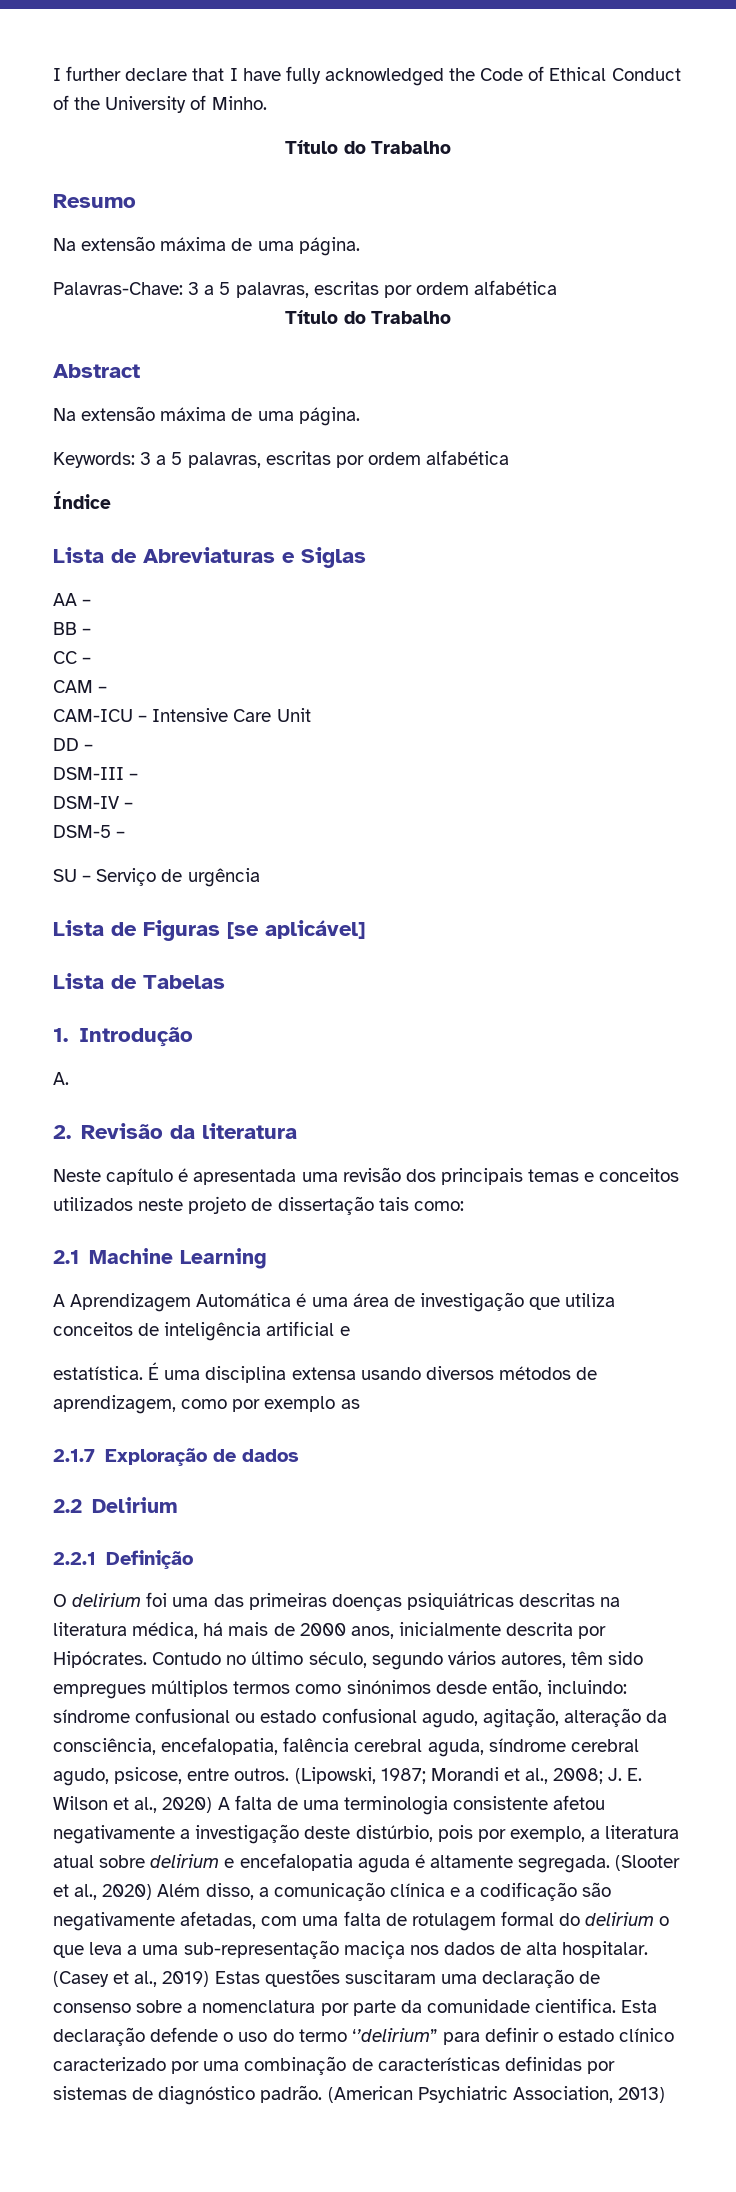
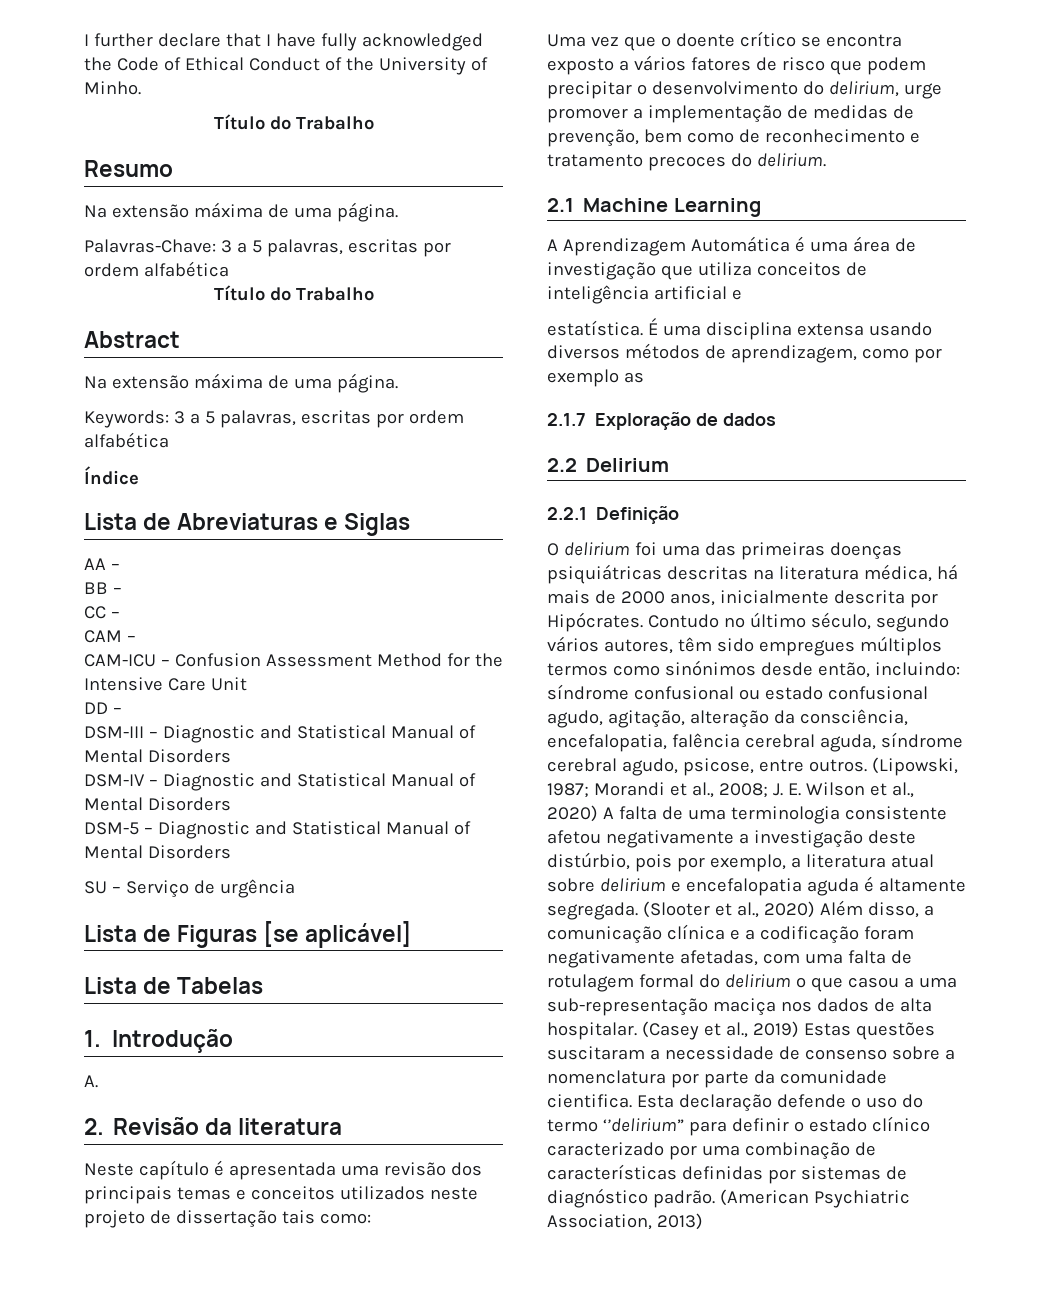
- CAM-ICU – Intensive Care Unit
+ CAM-ICU – Confusion Assessment Method for the Intensive Care Unit
- DSM-III –
- DSM-IV –
- DSM-5 –
+ DSM-III – Diagnostic and Statistical Manual of Mental Disorders
+ DSM-IV – Diagnostic and Statistical Manual of Mental Disorders
+ DSM-5 – Diagnostic and Statistical Manual of Mental Disorders
+ Uma vez que o doente crítico se encontra exposto a vários fatores de risco que podem precipitar o desenvolvimento do delirium, urge promover a implementação de medidas de prevenção, bem como de reconhecimento e tratamento precoces do delirium.
- (Slooter et al., 2020) Além disso, a comunicação clínica e a codificação são negativamente afetadas, com uma falta de rotulagem formal do delirium o que leva a uma sub-representação maciça nos dados de alta hospitalar.
+ (Slooter et al., 2020) Além disso, a comunicação clínica e a codificação foram negativamente afetadas, com uma falta de rotulagem formal do delirium o que casou a uma sub-representação maciça nos dados de alta hospitalar.
- (Casey et al., 2019) Estas questões suscitaram uma declaração de consenso sobre a nomenclatura por parte da comunidade cientifica.
+ (Casey et al., 2019) Estas questões suscitaram a necessidade de consenso sobre a nomenclatura por parte da comunidade cientifica.

